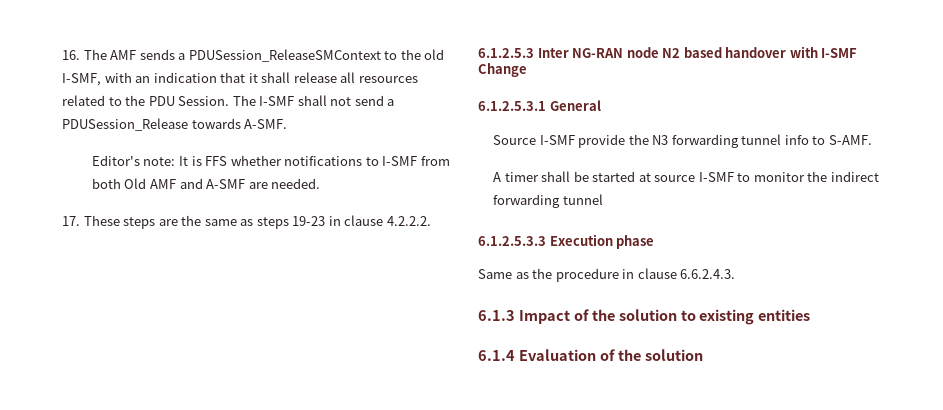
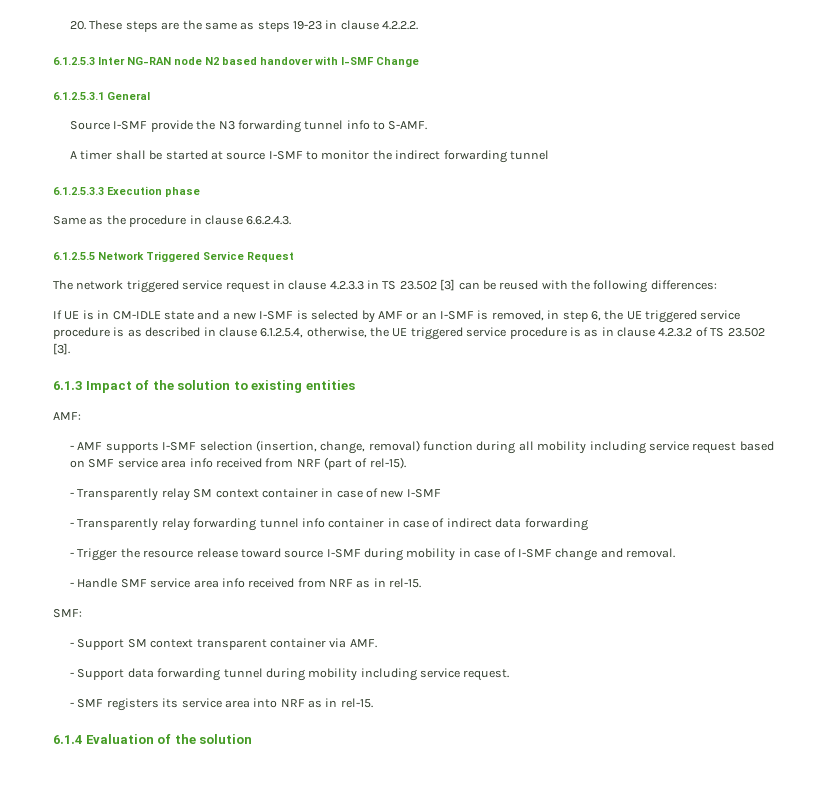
- 16. The AMF sends a PDUSession_ReleaseSMContext to the old I-SMF, with an indication that it shall release all resources related to the PDU Session. The I-SMF shall not send a PDUSession_Release towards A-SMF.
- Editor's note: It is FFS whether notifications to I-SMF from both Old AMF and A-SMF are needed.
- 17. These steps are the same as steps 19-23 in clause 4.2.2.2.
+ 20. These steps are the same as steps 19-23 in clause 4.2.2.2.
+ 6.1.2.5.5 Network Triggered Service Request
+ The network triggered service request in clause 4.2.3.3 in TS 23.502 [3] can be reused with the following differences:
+ If UE is in CM-IDLE state and a new I-SMF is selected by AMF or an I-SMF is removed, in step 6, the UE triggered service procedure is as described in clause 6.1.2.5.4, otherwise, the UE triggered service procedure is as in clause 4.2.3.2 of TS 23.502 [3].
+ AMF:
+ - AMF supports I-SMF selection (insertion, change, removal) function during all mobility including service request based on SMF service area info received from NRF (part of rel-15).
+ - Transparently relay SM context container in case of new I-SMF
+ - Transparently relay forwarding tunnel info container in case of indirect data forwarding
+ - Trigger the resource release toward source I-SMF during mobility in case of I-SMF change and removal.
+ - Handle SMF service area info received from NRF as in rel-15.
+ SMF:
+ - Support SM context transparent container via AMF.
+ - Support data forwarding tunnel during mobility including service request.
+ - SMF registers its service area into NRF as in rel-15.

